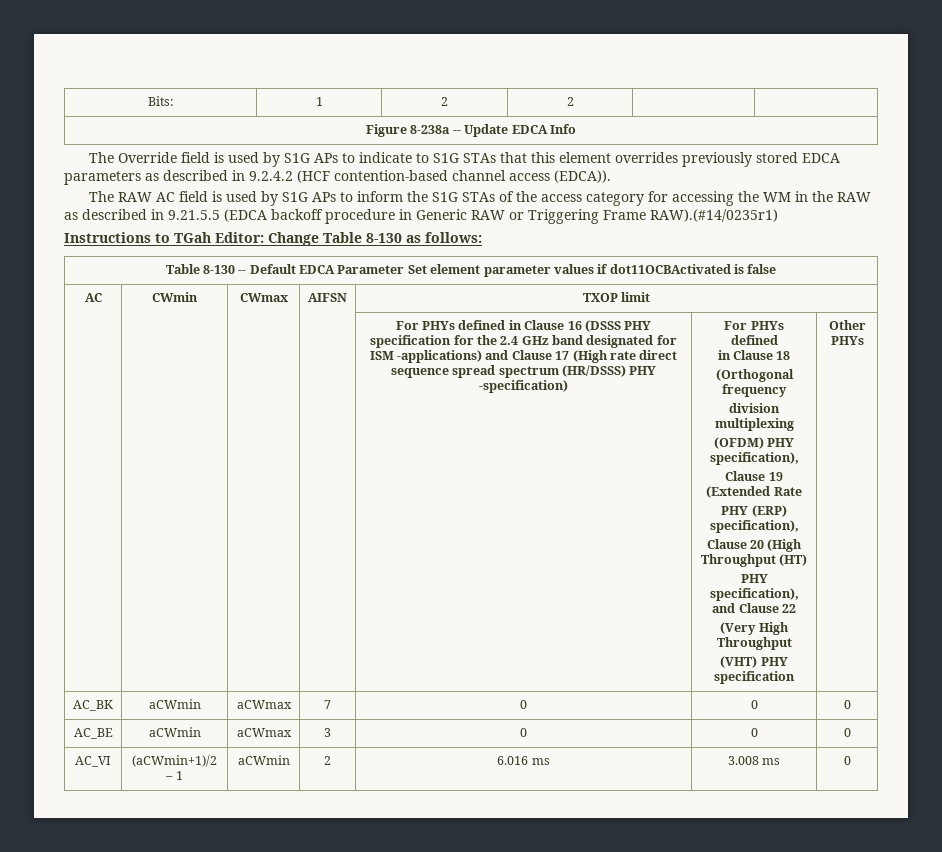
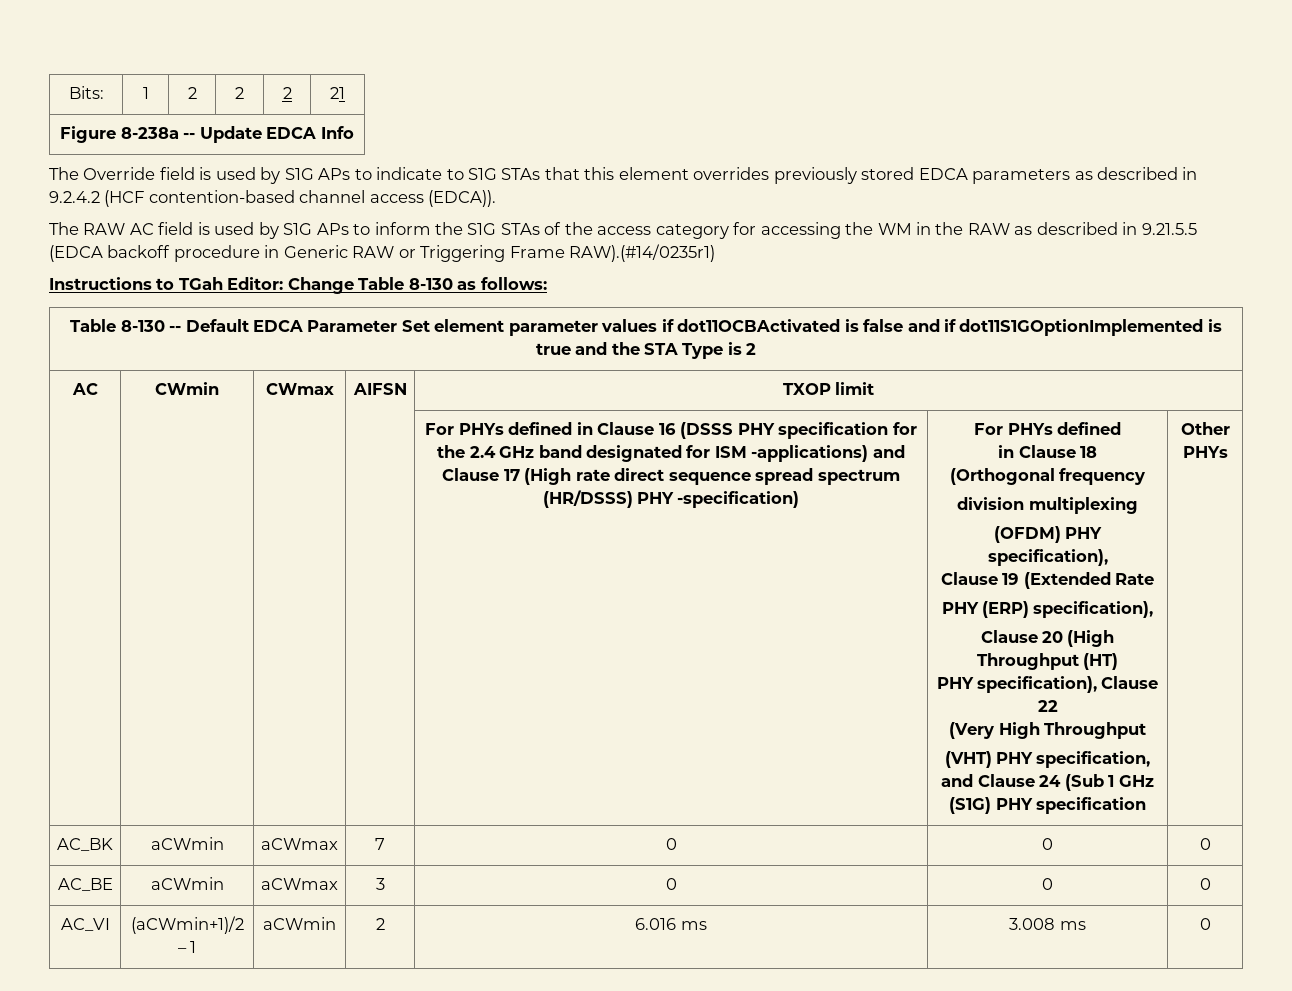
- Bits: | 1 | 2 | 2 | |
+ Bits: | 1 | 2 | 2 | 2 | 21
- Table 8-130 -- Default EDCA Parameter Set element parameter values if dot11OCBActivated is false
+ Table 8-130 -- Default EDCA Parameter Set element parameter values if dot11OCBActivated is false and if dot11S1GOptionImplemented is true and the STA Type is 2
- PHY specification), and Clause 22
+ PHY specification), Clause 22
- (VHT) PHY specification
+ (VHT) PHY specification, and Clause 24 (Sub 1 GHz (S1G) PHY specification

